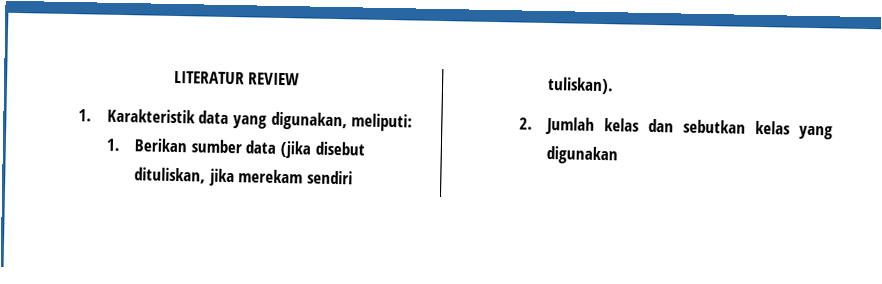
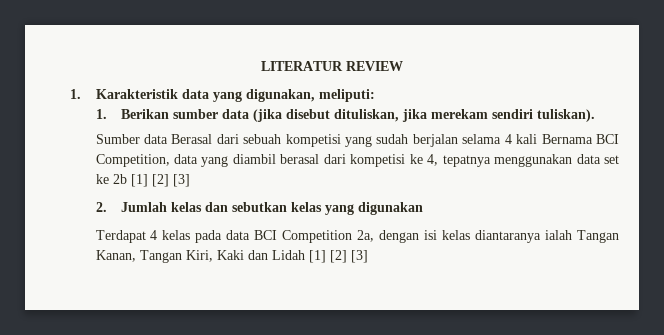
+ Sumber data Berasal dari sebuah kompetisi yang sudah berjalan selama 4 kali Bernama BCI Competition, data yang diambil berasal dari kompetisi ke 4, tepatnya menggunakan data set ke 2b [1] [2] [3]
+ Terdapat 4 kelas pada data BCI Competition 2a, dengan isi kelas diantaranya ialah Tangan Kanan, Tangan Kiri, Kaki dan Lidah [1] [2] [3]

